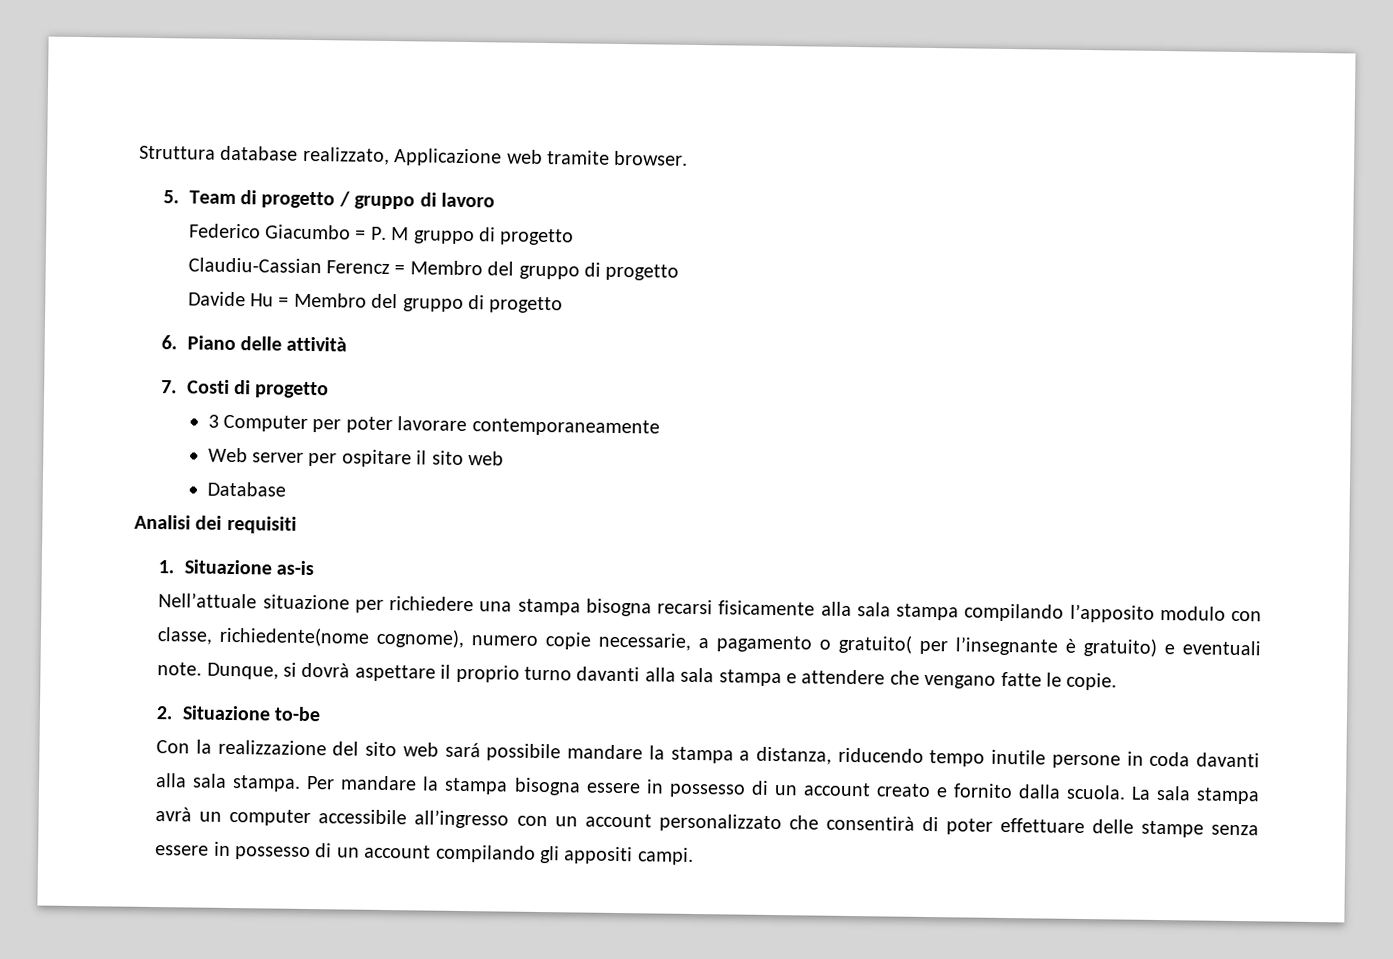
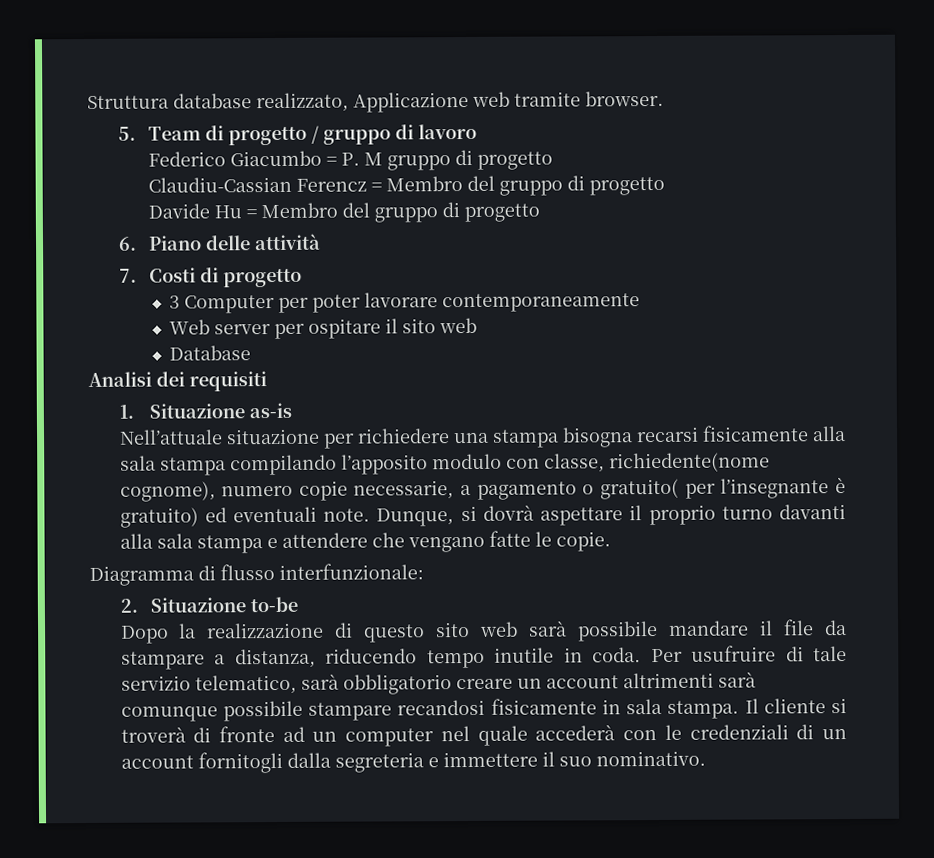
- Nell’attuale situazione per richiedere una stampa bisogna recarsi fisicamente alla sala stampa compilando l’apposito modulo con classe, richiedente(nome cognome), numero copie necessarie, a pagamento o gratuito( per l’insegnante è gratuito) e eventuali note.
+ Nell’attuale situazione per richiedere una stampa bisogna recarsi fisicamente alla sala stampa compilando l’apposito modulo con classe, richiedente(nome cognome), numero copie necessarie, a pagamento o gratuito( per l’insegnante è gratuito) ed eventuali note.
+ Diagramma di flusso interfunzionale:
- Con la realizzazione del sito web sará possibile mandare la stampa a distanza, riducendo tempo inutile persone in coda davanti alla sala stampa. Per mandare la stampa bisogna essere in possesso di un account creato e fornito dalla scuola. La sala stampa avrà un computer accessibile all’ingresso con un account personalizzato che consentirà di poter effettuare delle stampe senza essere in possesso di un account compilando gli appositi campi.
+ Dopo la realizzazione di questo sito web sarà possibile mandare il file da stampare a distanza, riducendo tempo inutile in coda. Per usufruire di tale servizio telematico, sarà obbligatorio creare un account altrimenti sarà comunque possibile stampare recandosi fisicamente in sala stampa. Il cliente si troverà di fronte ad un computer nel quale accederà con le credenziali di un account fornitogli dalla segreteria e immettere il suo nominativo.

